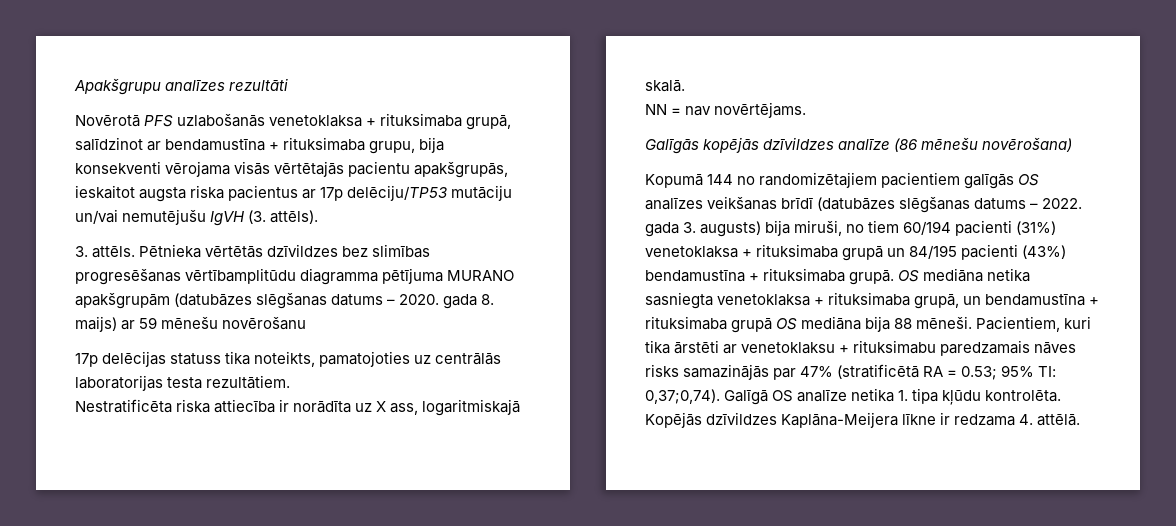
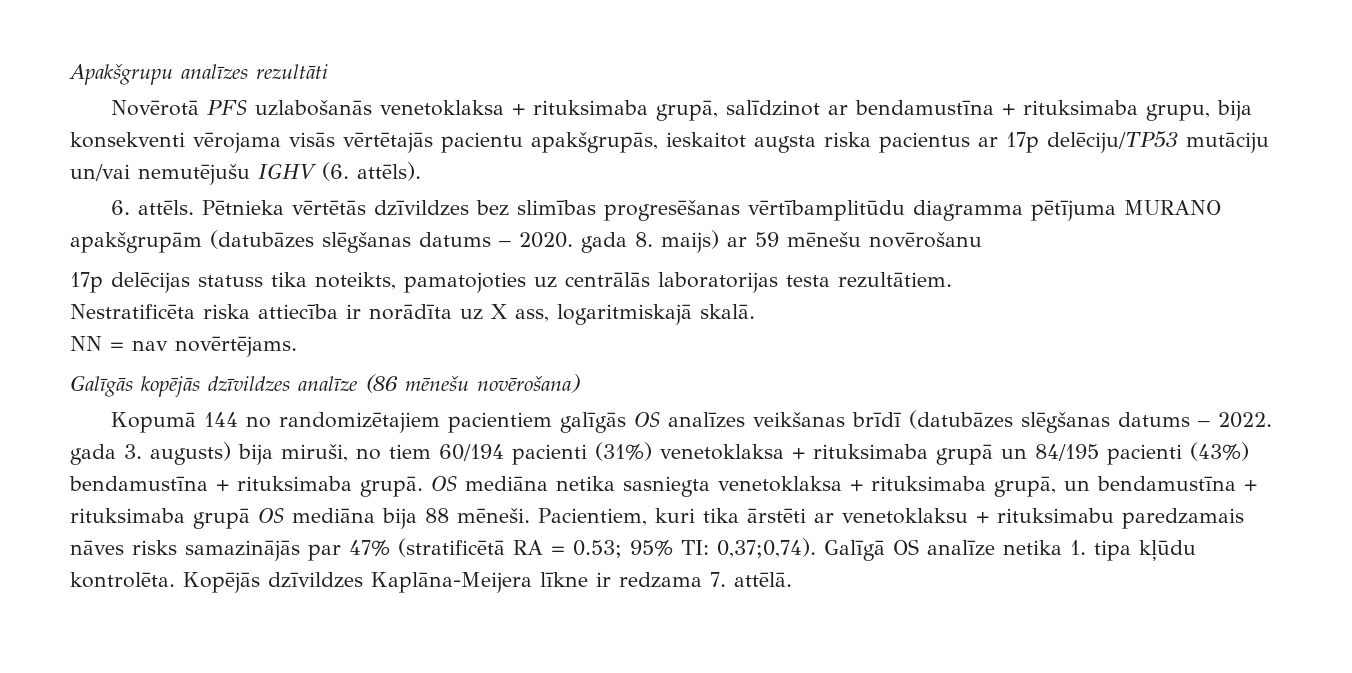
- Novērotā PFS uzlabošanās venetoklaksa + rituksimaba grupā, salīdzinot ar bendamustīna + rituksimaba grupu, bija konsekventi vērojama visās vērtētajās pacientu apakšgrupās, ieskaitot augsta riska pacientus ar 17p delēciju/TP53 mutāciju un/vai nemutējušu IgVH (3. attēls).
+ Novērotā PFS uzlabošanās venetoklaksa + rituksimaba grupā, salīdzinot ar bendamustīna + rituksimaba grupu, bija konsekventi vērojama visās vērtētajās pacientu apakšgrupās, ieskaitot augsta riska pacientus ar 17p delēciju/TP53 mutāciju un/vai nemutējušu IGHV (6. attēls).
- 3. attēls.
+ 6. attēls.
- Kopējās dzīvildzes Kaplāna-Meijera līkne ir redzama 4. attēlā.
+ Kopējās dzīvildzes Kaplāna-Meijera līkne ir redzama 7. attēlā.

